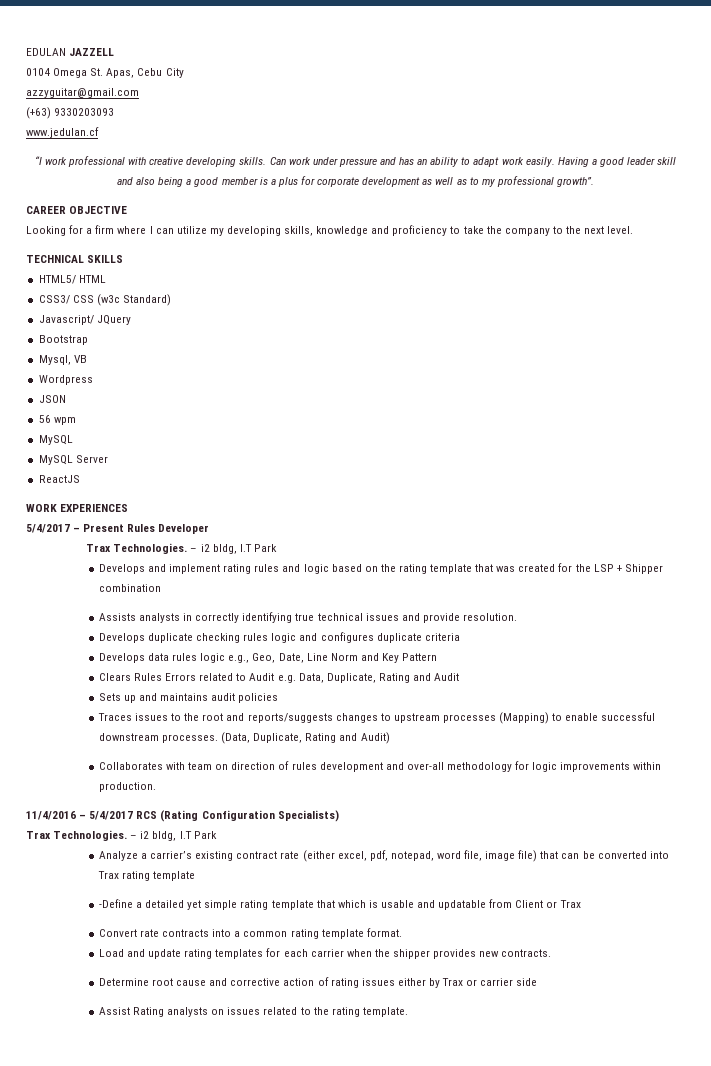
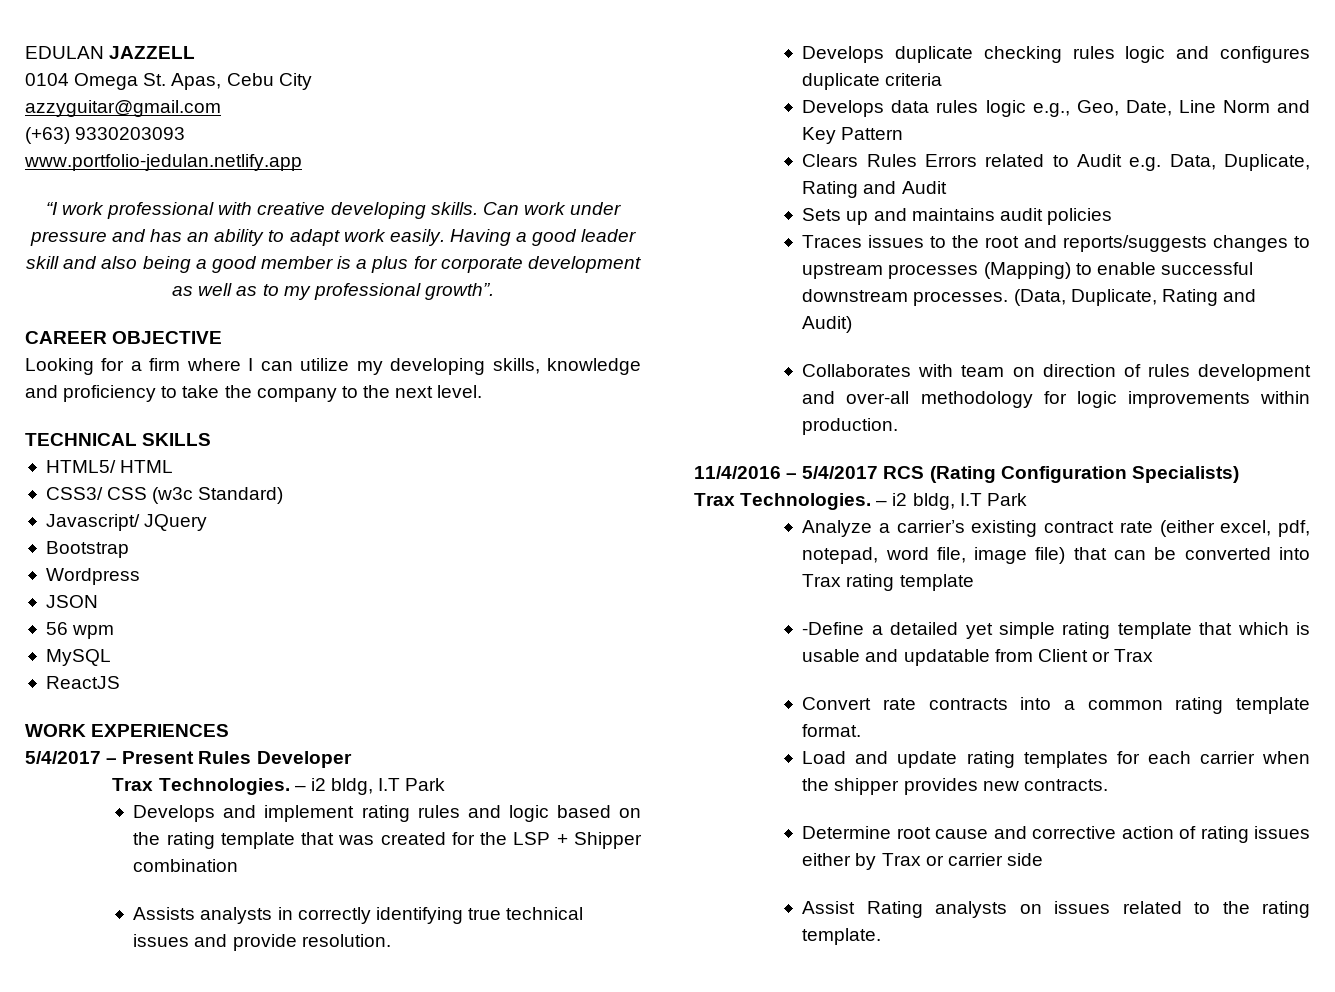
- www.jedulan.cf
+ www.portfolio-jedulan.netlify.app
- Mysql, VB
- MySQL Server

